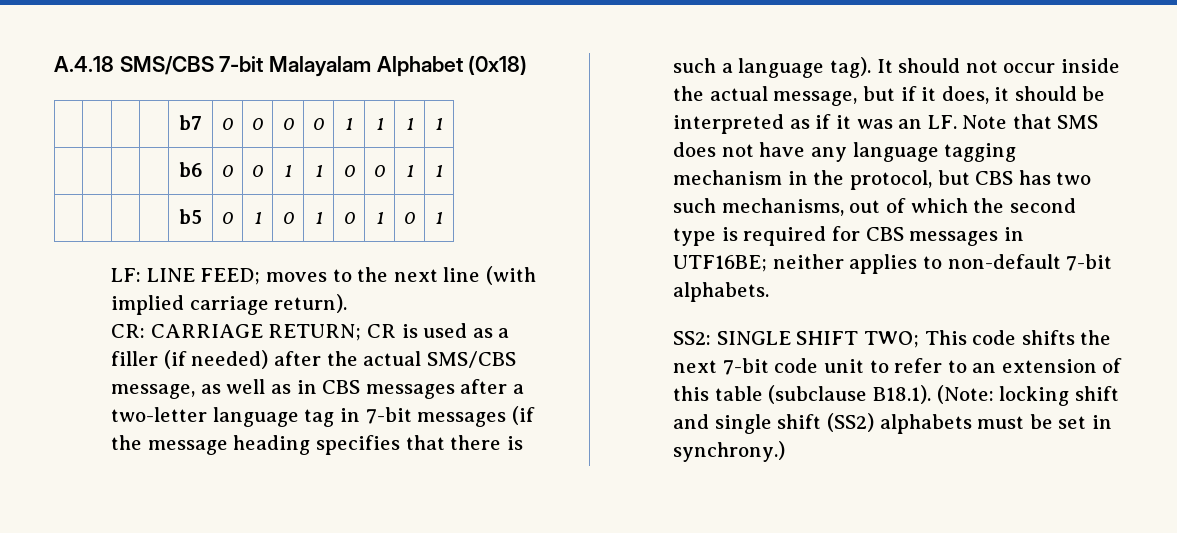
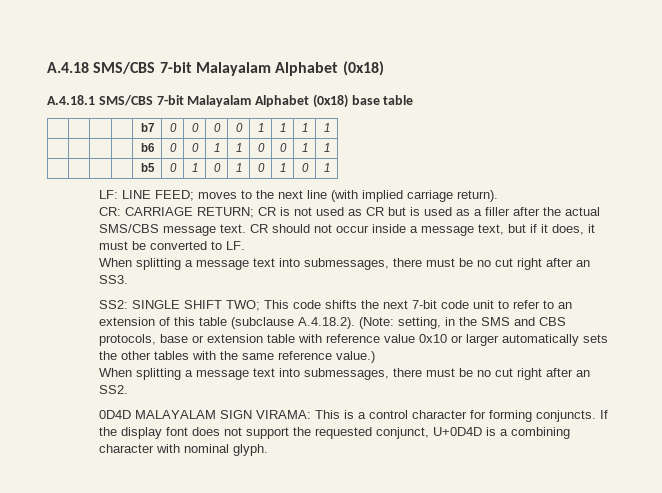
+ A.4.18.1 SMS/CBS 7-bit Malayalam Alphabet (0x18) base table
- CR: CARRIAGE RETURN; CR is used as a filler (if needed) after the actual SMS/CBS message, as well as in CBS messages after a two-letter language tag in 7-bit messages (if the message heading specifies that there is such a language tag). It should not occur inside the actual message, but if it does, it should be interpreted as if it was an LF. Note that SMS does not have any language tagging mechanism in the protocol, but CBS has two such mechanisms, out of which the second type is required for CBS messages in UTF16BE; neither applies to non-default 7-bit alphabets.
+ CR: CARRIAGE RETURN; CR is not used as CR but is used as a filler after the actual SMS/CBS message text. CR should not occur inside a message text, but if it does, it must be converted to LF.
+ When splitting a message text into submessages, there must be no cut right after an SS3.
- SS2: SINGLE SHIFT TWO; This code shifts the next 7-bit code unit to refer to an extension of this table (subclause B18.1). (Note: locking shift and single shift (SS2) alphabets must be set in synchrony.)
+ SS2: SINGLE SHIFT TWO; This code shifts the next 7-bit code unit to refer to an extension of this table (subclause A.4.18.2). (Note: setting, in the SMS and CBS protocols, base or extension table with reference value 0x10 or larger automatically sets the other tables with the same reference value.)
+ When splitting a message text into submessages, there must be no cut right after an SS2.
+ 0D4D MALAYALAM SIGN VIRAMA: This is a control character for forming conjuncts. If the display font does not support the requested conjunct, U+0D4D is a combining character with nominal glyph.

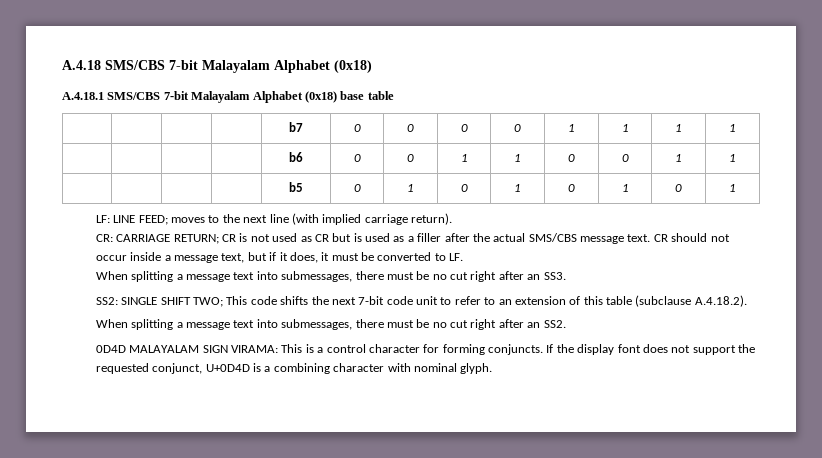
- SS2: SINGLE SHIFT TWO; This code shifts the next 7-bit code unit to refer to an extension of this table (subclause A.4.18.2). (Note: setting, in the SMS and CBS protocols, base or extension table with reference value 0x10 or larger automatically sets the other tables with the same reference value.)
+ SS2: SINGLE SHIFT TWO; This code shifts the next 7-bit code unit to refer to an extension of this table (subclause A.4.18.2).

